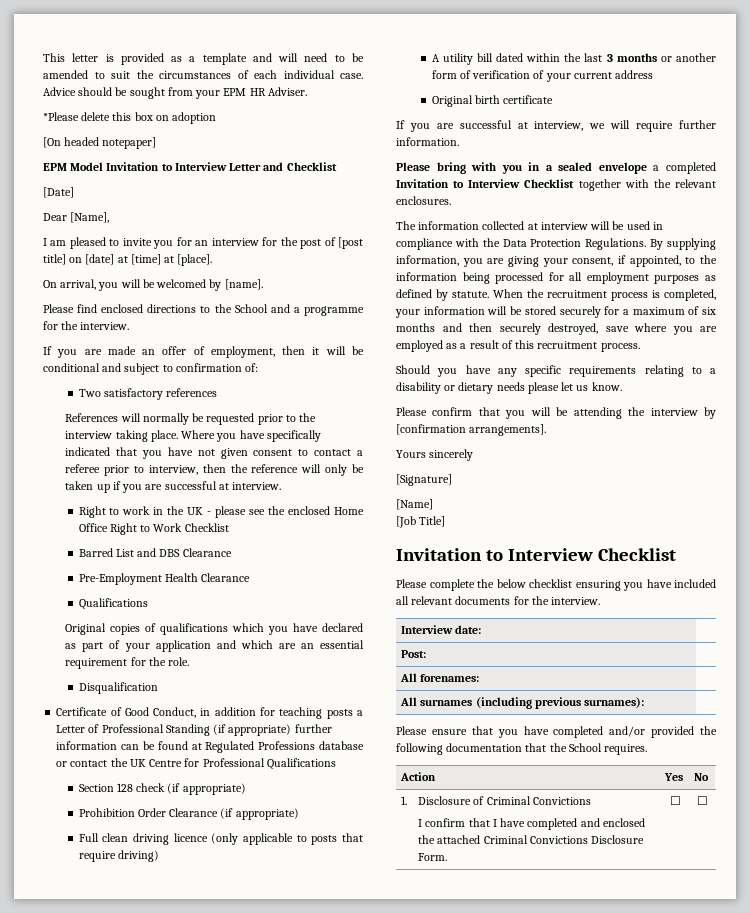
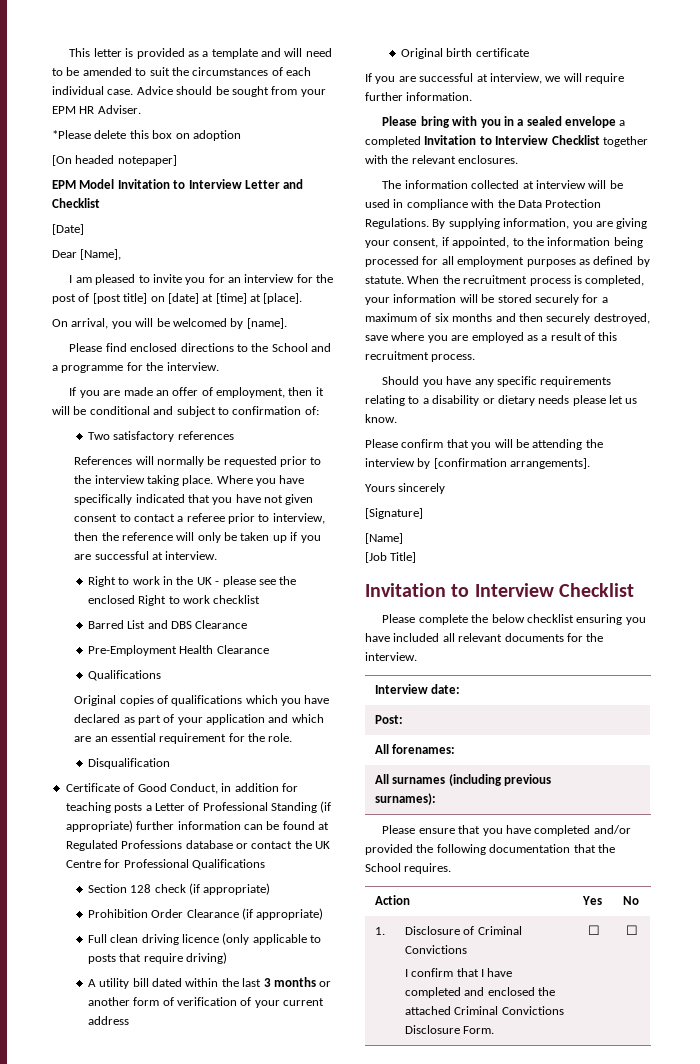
- Right to work in the UK - please see the enclosed Home Office Right to Work Checklist
+ Right to work in the UK - please see the enclosed Right to work checklist

